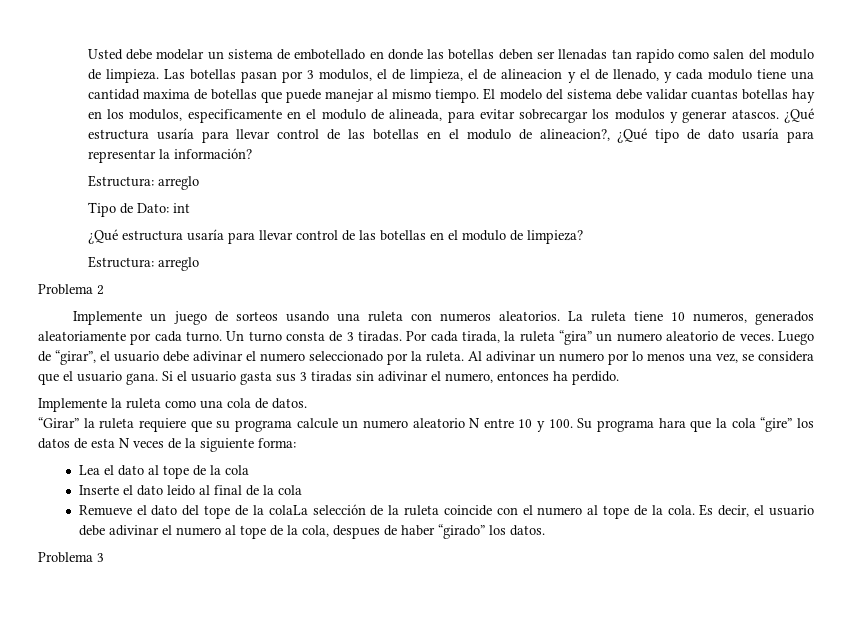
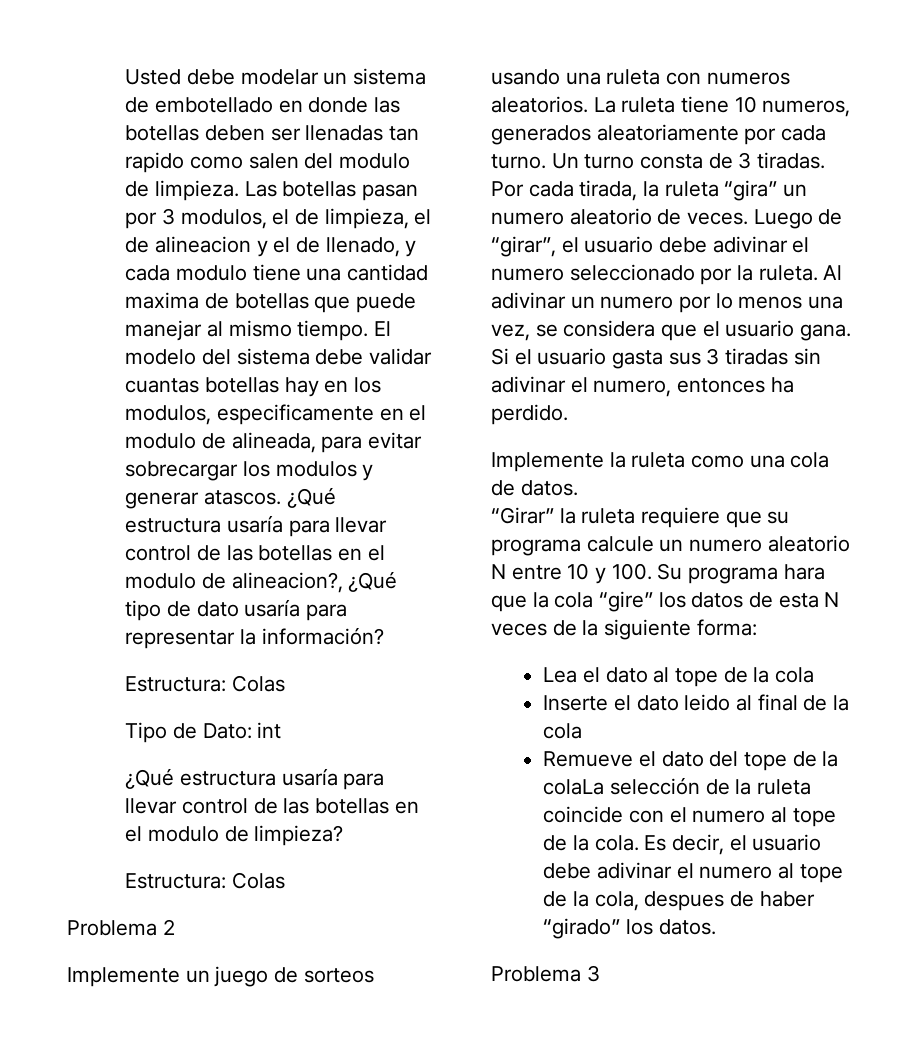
  ¿Qué estructura usaría para llevar control de las botellas en el modulo de alineacion?, ¿Qué tipo de dato usaría para representar la información?
- Estructura: arreglo
+ Estructura: Colas
  ¿Qué estructura usaría para llevar control de las botellas en el modulo de limpieza?
- Estructura: arreglo
+ Estructura: Colas

